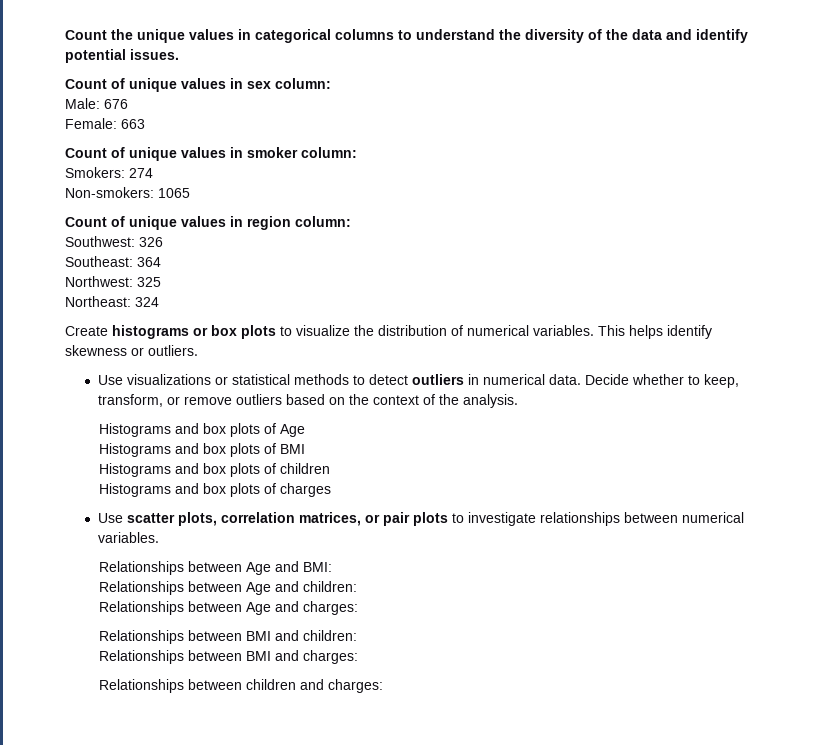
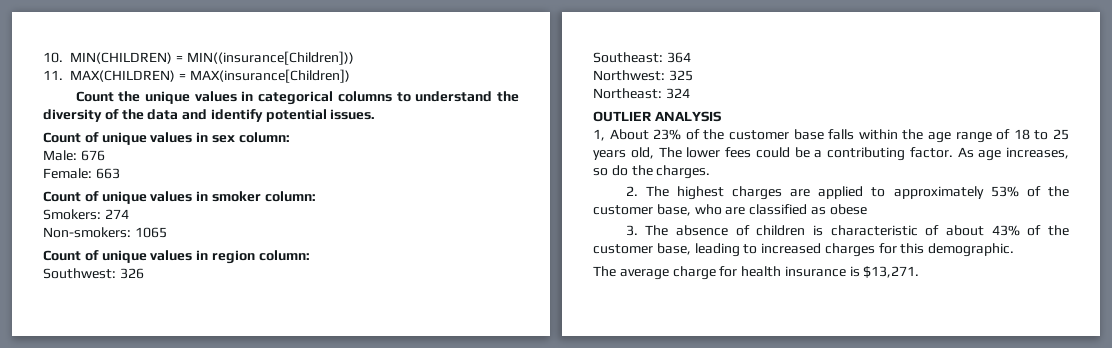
+ 10. MIN(CHILDREN) = MIN((insurance[Children]))
+ 11. MAX(CHILDREN) = MAX(insurance[Children])
- Create histograms or box plots to visualize the distribution of numerical variables. This helps identify skewness or outliers.
- Use visualizations or statistical methods to detect outliers in numerical data. Decide whether to keep, transform, or remove outliers based on the context of the analysis.
- Histograms and box plots of Age
- Histograms and box plots of BMI
- Histograms and box plots of children
- Histograms and box plots of charges
- Use scatter plots, correlation matrices, or pair plots to investigate relationships between numerical variables.
- Relationships between Age and BMI:
- Relationships between Age and children:
- Relationships between Age and charges:
- Relationships between BMI and children:
- Relationships between BMI and charges:
- Relationships between children and charges:
+ OUTLIER ANALYSIS
+ 1, About 23% of the customer base falls within the age range of 18 to 25 years old, The lower fees could be a contributing factor. As age increases, so do the charges.
+ 2. The highest charges are applied to approximately 53% of the customer base, who are classified as obese
+ 3. The absence of children is characteristic of about 43% of the customer base, leading to increased charges for this demographic.
+ The average charge for health insurance is $13,271.

